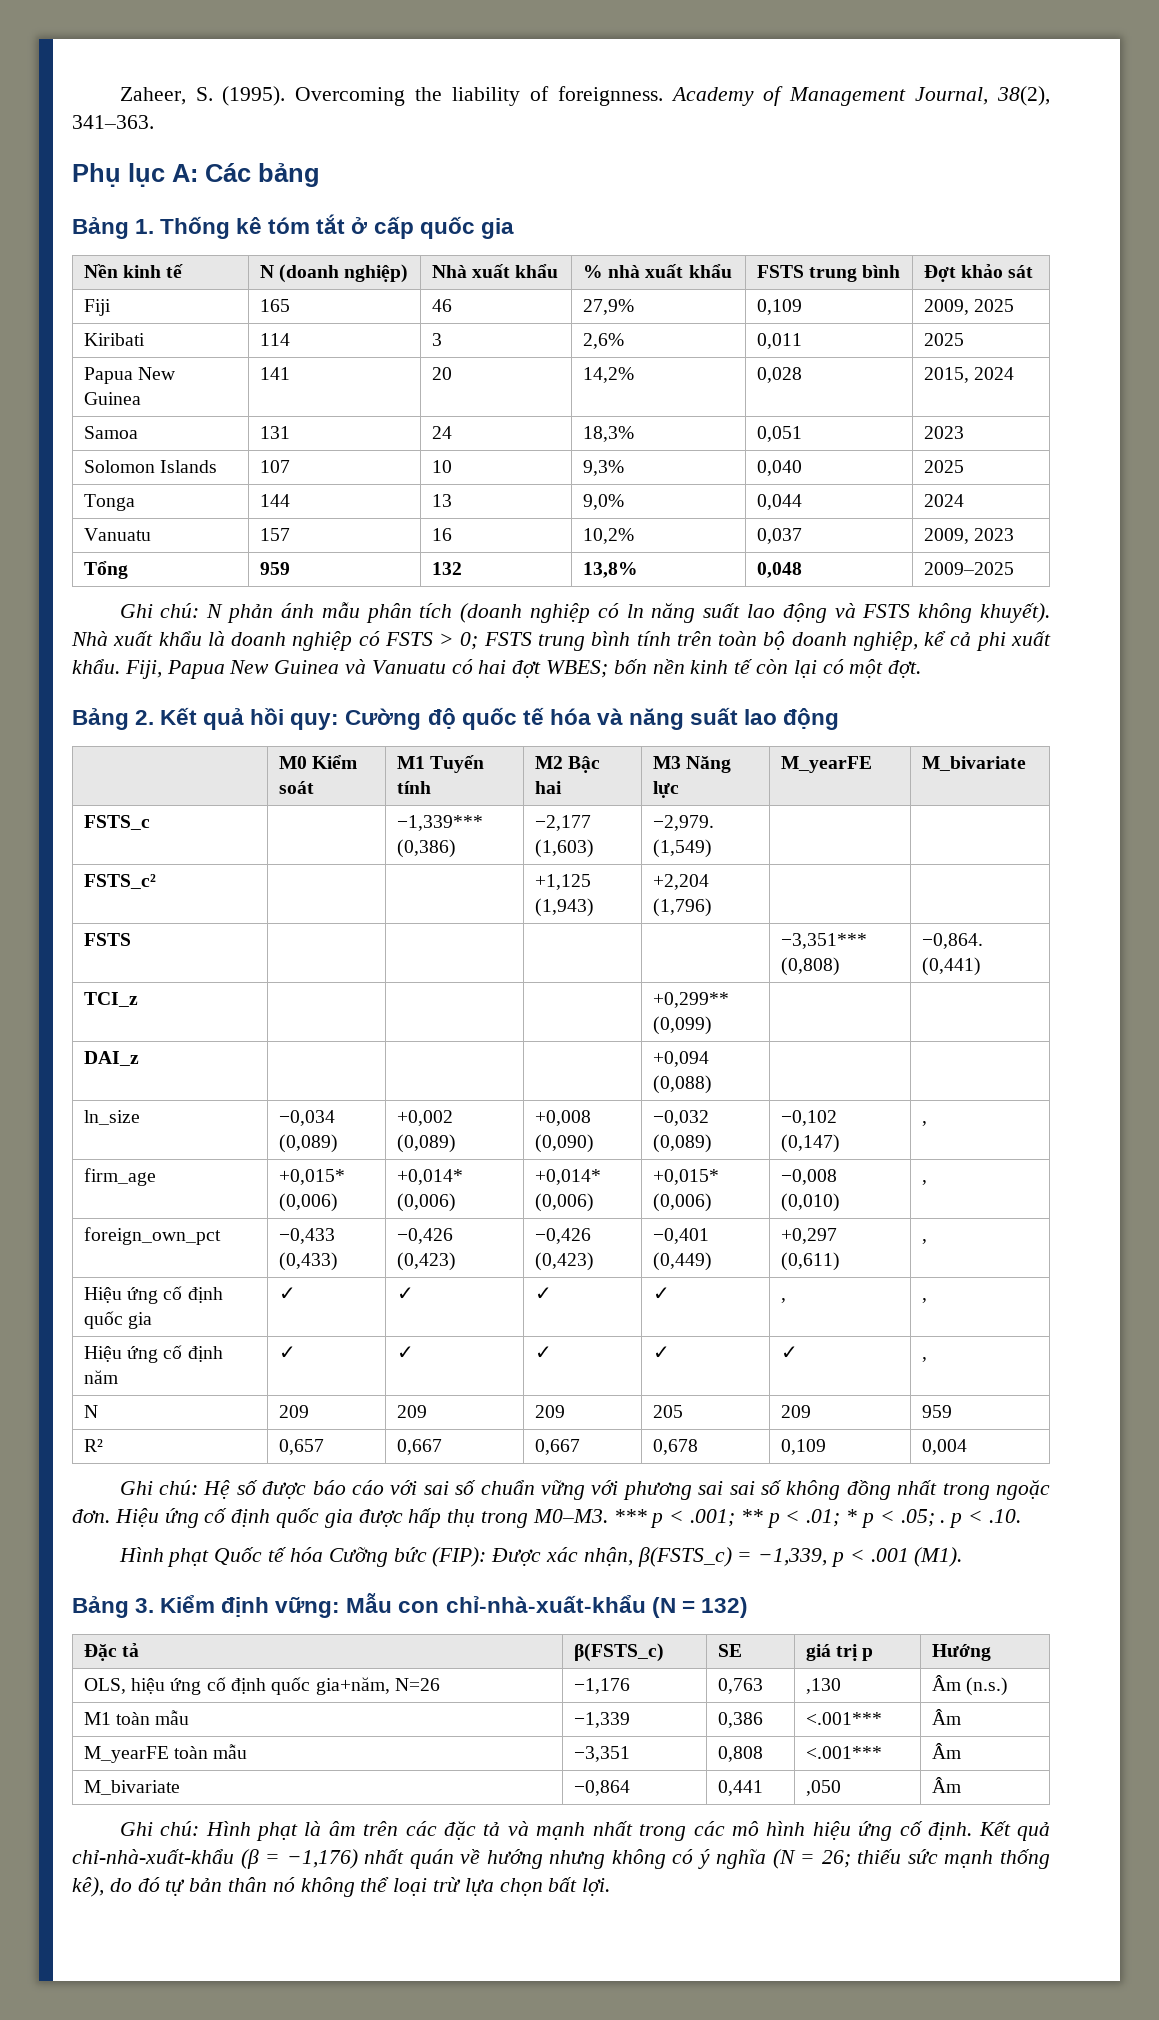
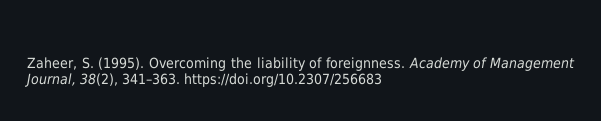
- Academy of Management Journal, 38(2), 341–363.
- Phụ lục A: Các bảng
- Bảng 1. Thống kê tóm tắt ở cấp quốc gia
- Nền kinh tế | N (doanh nghiệp) | Nhà xuất khẩu | % nhà xuất khẩu | FSTS trung bình | Đợt khảo sát
- Fiji | 165 | 46 | 27,9% | 0,109 | 2009, 2025
- Kiribati | 114 | 3 | 2,6% | 0,011 | 2025
- Papua New Guinea | 141 | 20 | 14,2% | 0,028 | 2015, 2024
- Samoa | 131 | 24 | 18,3% | 0,051 | 2023
- Solomon Islands | 107 | 10 | 9,3% | 0,040 | 2025
- Tonga | 144 | 13 | 9,0% | 0,044 | 2024
- Vanuatu | 157 | 16 | 10,2% | 0,037 | 2009, 2023
- Tổng | 959 | 132 | 13,8% | 0,048 | 2009–2025
- Ghi chú: N phản ánh mẫu phân tích (doanh nghiệp có ln năng suất lao động và FSTS không khuyết). Nhà xuất khẩu là doanh nghiệp có FSTS > 0; FSTS trung bình tính trên toàn bộ doanh nghiệp, kể cả phi xuất khẩu. Fiji, Papua New Guinea và Vanuatu có hai đợt WBES; bốn nền kinh tế còn lại có một đợt.
- Bảng 2. Kết quả hồi quy: Cường độ quốc tế hóa và năng suất lao động
- | M0 Kiểm soát | M1 Tuyến tính | M2 Bậc hai | M3 Năng lực | M_yearFE | M_bivariate
- FSTS_c | | −1,339*** (0,386) | −2,177 (1,603) | −2,979. (1,549) | |
- FSTS_c² | | | +1,125 (1,943) | +2,204 (1,796) | |
- FSTS | | | | | −3,351*** (0,808) | −0,864. (0,441)
- TCI_z | | | | +0,299** (0,099) | |
- DAI_z | | | | +0,094 (0,088) | |
- ln_size | −0,034 (0,089) | +0,002 (0,089) | +0,008 (0,090) | −0,032 (0,089) | −0,102 (0,147) | ,
- firm_age | +0,015* (0,006) | +0,014* (0,006) | +0,014* (0,006) | +0,015* (0,006) | −0,008 (0,010) | ,
- foreign_own_pct | −0,433 (0,433) | −0,426 (0,423) | −0,426 (0,423) | −0,401 (0,449) | +0,297 (0,611) | ,
- Hiệu ứng cố định quốc gia | ✓ | ✓ | ✓ | ✓ | , | ,
- Hiệu ứng cố định năm | ✓ | ✓ | ✓ | ✓ | ✓ | ,
- N | 209 | 209 | 209 | 205 | 209 | 959
- R² | 0,657 | 0,667 | 0,667 | 0,678 | 0,109 | 0,004
- Ghi chú: Hệ số được báo cáo với sai số chuẩn vững với phương sai sai số không đồng nhất trong ngoặc đơn. Hiệu ứng cố định quốc gia được hấp thụ trong M0–M3. *** p < .001; ** p < .01; * p < .05; . p < .10.
- Hình phạt Quốc tế hóa Cưỡng bức (FIP): Được xác nhận, β(FSTS_c) = −1,339, p < .001 (M1).
- Bảng 3. Kiểm định vững: Mẫu con chỉ-nhà-xuất-khẩu (N = 132)
- Đặc tả | β(FSTS_c) | SE | giá trị p | Hướng
- OLS, hiệu ứng cố định quốc gia+năm, N=26 | −1,176 | 0,763 | ,130 | Âm (n.s.)
- M1 toàn mẫu | −1,339 | 0,386 | <.001*** | Âm
- M_yearFE toàn mẫu | −3,351 | 0,808 | <.001*** | Âm
- M_bivariate | −0,864 | 0,441 | ,050 | Âm
- Ghi chú: Hình phạt là âm trên các đặc tả và mạnh nhất trong các mô hình hiệu ứng cố định. Kết quả chỉ-nhà-xuất-khẩu (β = −1,176) nhất quán về hướng nhưng không có ý nghĩa (N = 26; thiếu sức mạnh thống kê), do đó tự bản thân nó không thể loại trừ lựa chọn bất lợi.
+ Academy of Management Journal, 38(2), 341–363. https://doi.org/10.2307/256683

